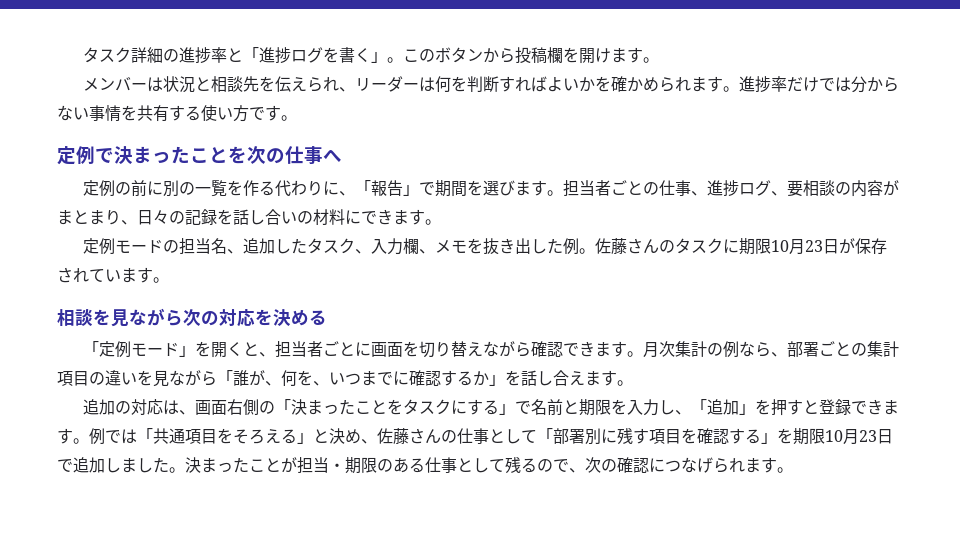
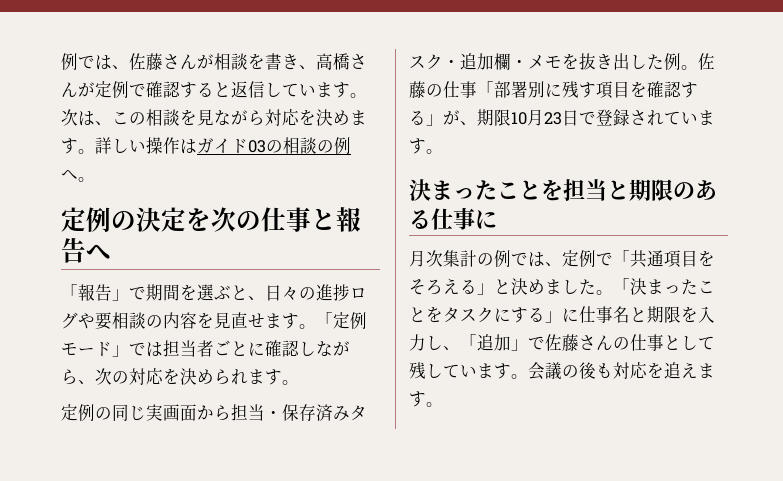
- タスク詳細の進捗率と「進捗ログを書く」。このボタンから投稿欄を開けます。
- メンバーは状況と相談先を伝えられ、リーダーは何を判断すればよいかを確かめられます。進捗率だけでは分からない事情を共有する使い方です。
- 定例で決まったことを次の仕事へ
+ 例では、佐藤さんが相談を書き、高橋さんが定例で確認すると返信しています。次は、この相談を見ながら対応を決めます。詳しい操作はガイド03の相談の例へ。
+ 定例の決定を次の仕事と報告へ
- 定例の前に別の一覧を作る代わりに、「報告」で期間を選びます。担当者ごとの仕事、進捗ログ、要相談の内容がまとまり、日々の記録を話し合いの材料にできます。
- 定例モードの担当名、追加したタスク、入力欄、メモを抜き出した例。
+ 「報告」で期間を選ぶと、日々の進捗ログや要相談の内容を見直せます。「定例モード」では担当者ごとに確認しながら、次の対応を決められます。
+ 定例の同じ実画面から担当・保存済みタスク・追加欄・メモを抜き出した例。
- 佐藤さんのタスクに期限10月23日が保存されています。
+ 佐藤の仕事「部署別に残す項目を確認する」が、期限10月23日で登録されています。
- 相談を見ながら次の対応を決める
- 「定例モード」を開くと、担当者ごとに画面を切り替えながら確認できます。月次集計の例なら、部署ごとの集計項目の違いを見ながら「誰が、何を、いつまでに確認するか」を話し合えます。
- 追加の対応は、画面右側の「決まったことをタスクにする」で名前と期限を入力し、「追加」を押すと登録できます。例では「共通項目をそろえる」と決め、佐藤さんの仕事として「部署別に残す項目を確認する」を期限10月23日で追加しました。決まったことが担当・期限のある仕事として残るので、次の確認につなげられます。
+ 決まったことを担当と期限のある仕事に
+ 月次集計の例では、定例で「共通項目をそろえる」と決めました。「決まったことをタスクにする」に仕事名と期限を入力し、「追加」で佐藤さんの仕事として残しています。会議の後も対応を追えます。

